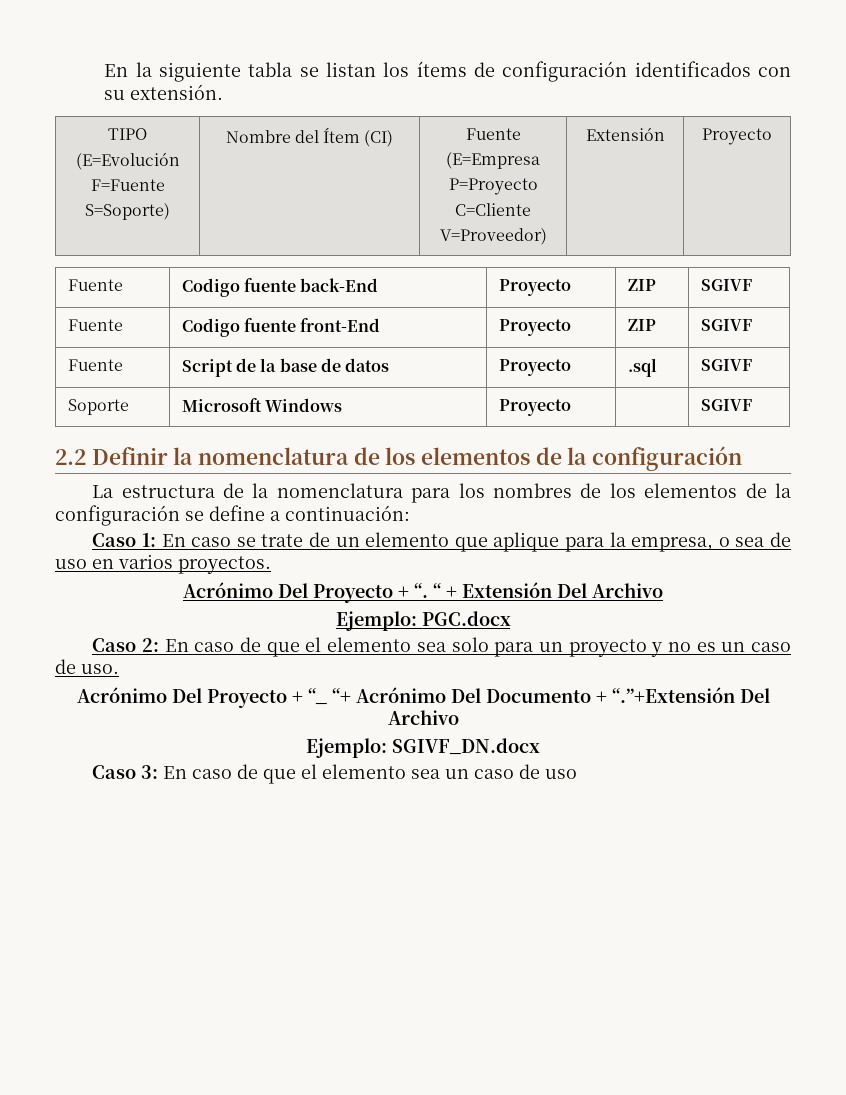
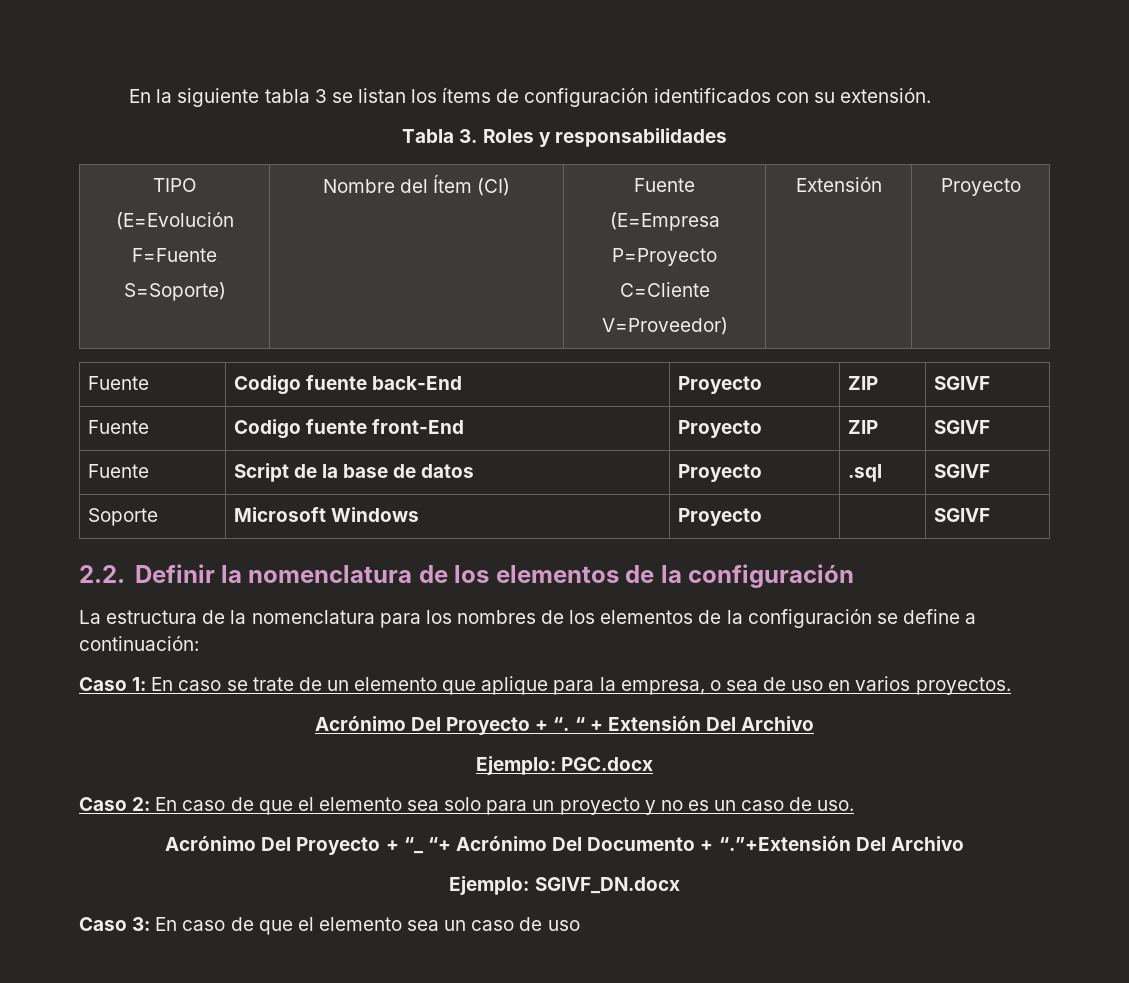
- En la siguiente tabla se listan los ítems de configuración identificados con su extensión.
+ En la siguiente tabla 3 se listan los ítems de configuración identificados con su extensión.
+ Tabla 3. Roles y responsabilidades
- 2.2 Definir la nomenclatura de los elementos de la configuración
+ 2.2. Definir la nomenclatura de los elementos de la configuración

